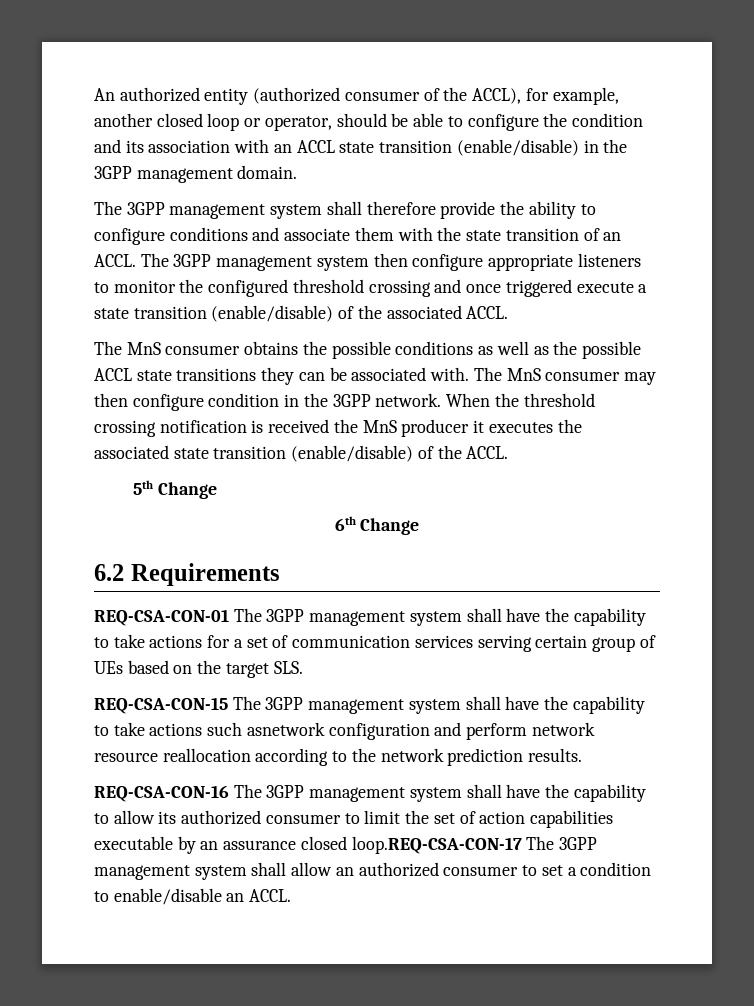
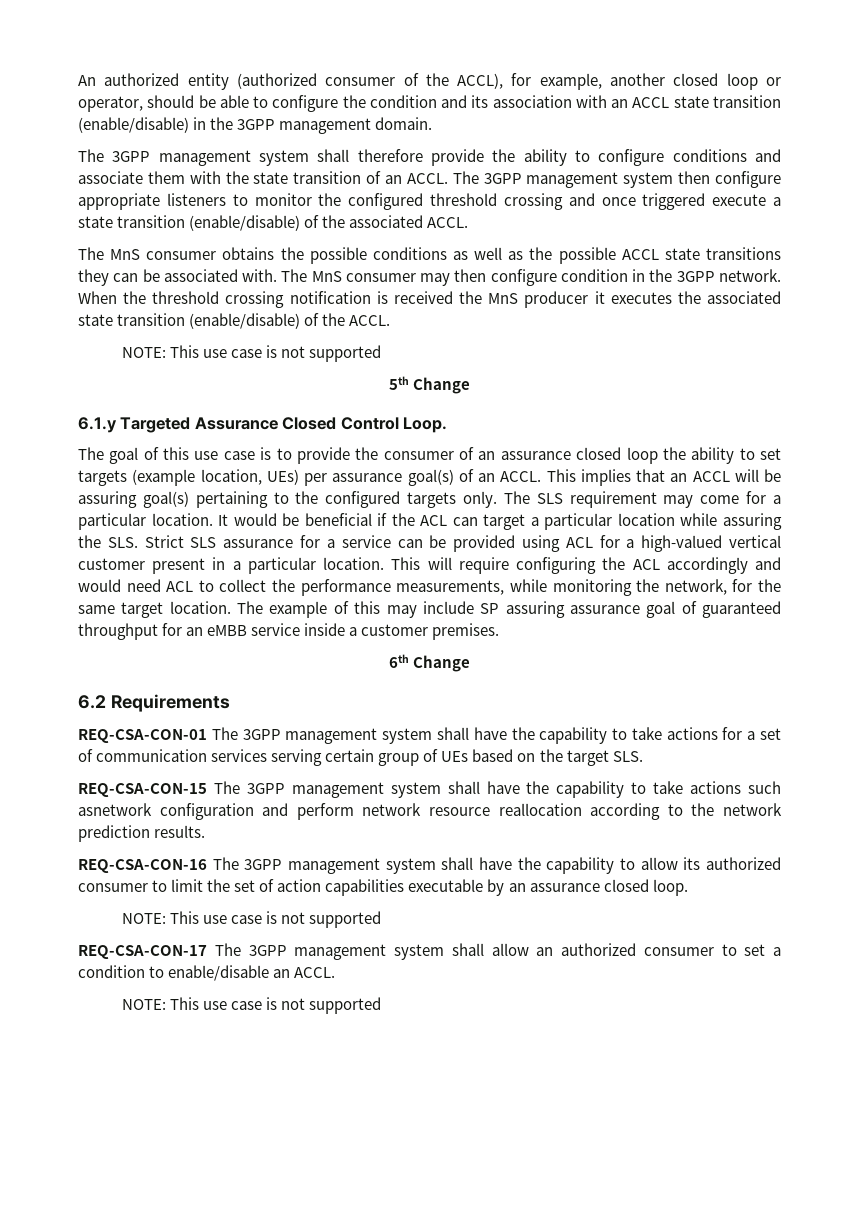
  When the threshold crossing notification is received the MnS producer it executes the associated state transition (enable/disable) of the ACCL.
+ NOTE: This use case is not supported
  5th Change
+ 6.1.y Targeted Assurance Closed Control Loop.
+ The goal of this use case is to provide the consumer of an assurance closed loop the ability to set targets (example location, UEs) per assurance goal(s) of an ACCL. This implies that an ACCL will be assuring goal(s) pertaining to the configured targets only. The SLS requirement may come for a particular location. It would be beneficial if the ACL can target a particular location while assuring the SLS. Strict SLS assurance for a service can be provided using ACL for a high-valued vertical customer present in a particular location. This will require configuring the ACL accordingly and would need ACL to collect the performance measurements, while monitoring the network, for the same target location. The example of this may include SP assuring assurance goal of guaranteed throughput for an eMBB service inside a customer premises.
- REQ-CSA-CON-16 The 3GPP management system shall have the capability to allow its authorized consumer to limit the set of action capabilities executable by an assurance closed loop.REQ-CSA-CON-17 The 3GPP management system shall allow an authorized consumer to set a condition to enable/disable an ACCL.
+ REQ-CSA-CON-16 The 3GPP management system shall have the capability to allow its authorized consumer to limit the set of action capabilities executable by an assurance closed loop.
+ NOTE: This use case is not supported
+ REQ-CSA-CON-17 The 3GPP management system shall allow an authorized consumer to set a condition to enable/disable an ACCL.
+ NOTE: This use case is not supported

